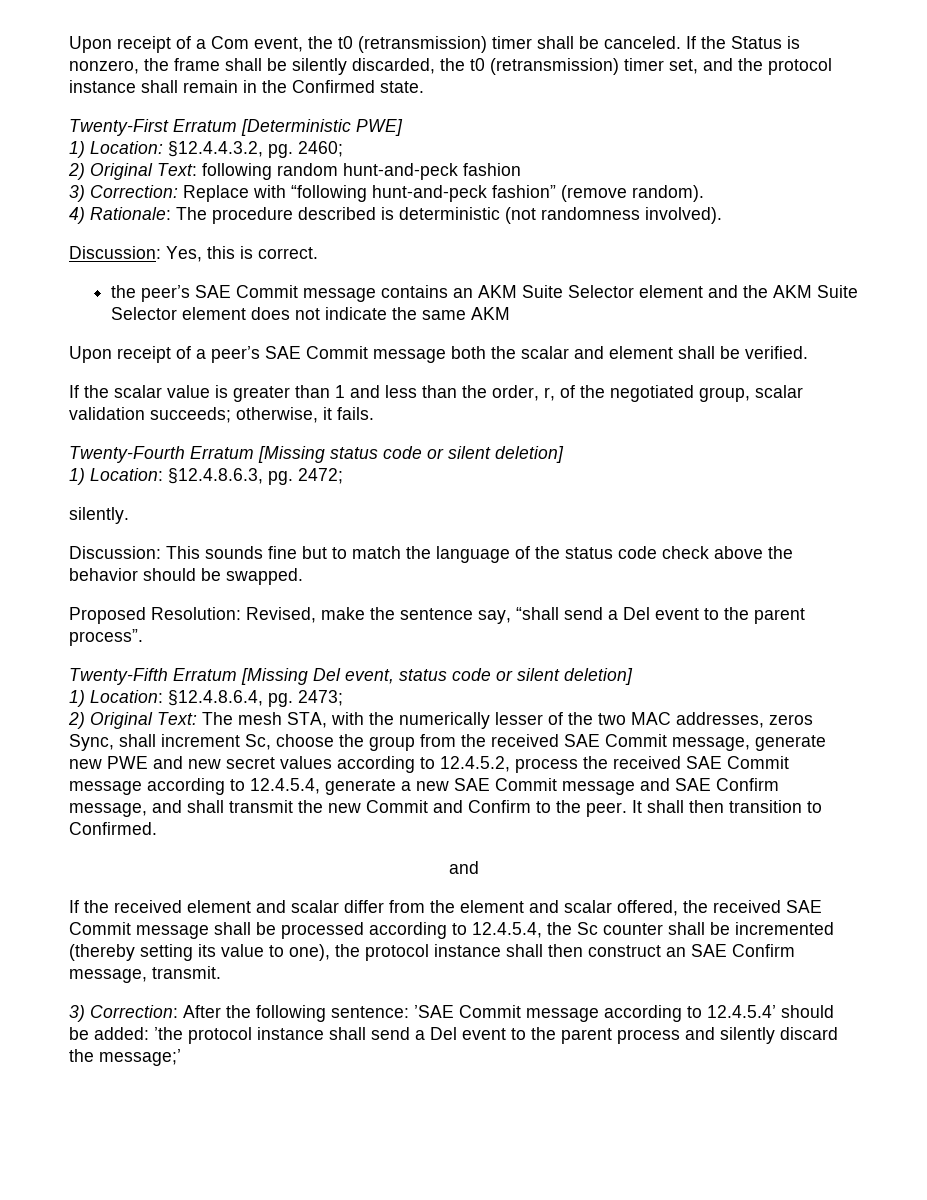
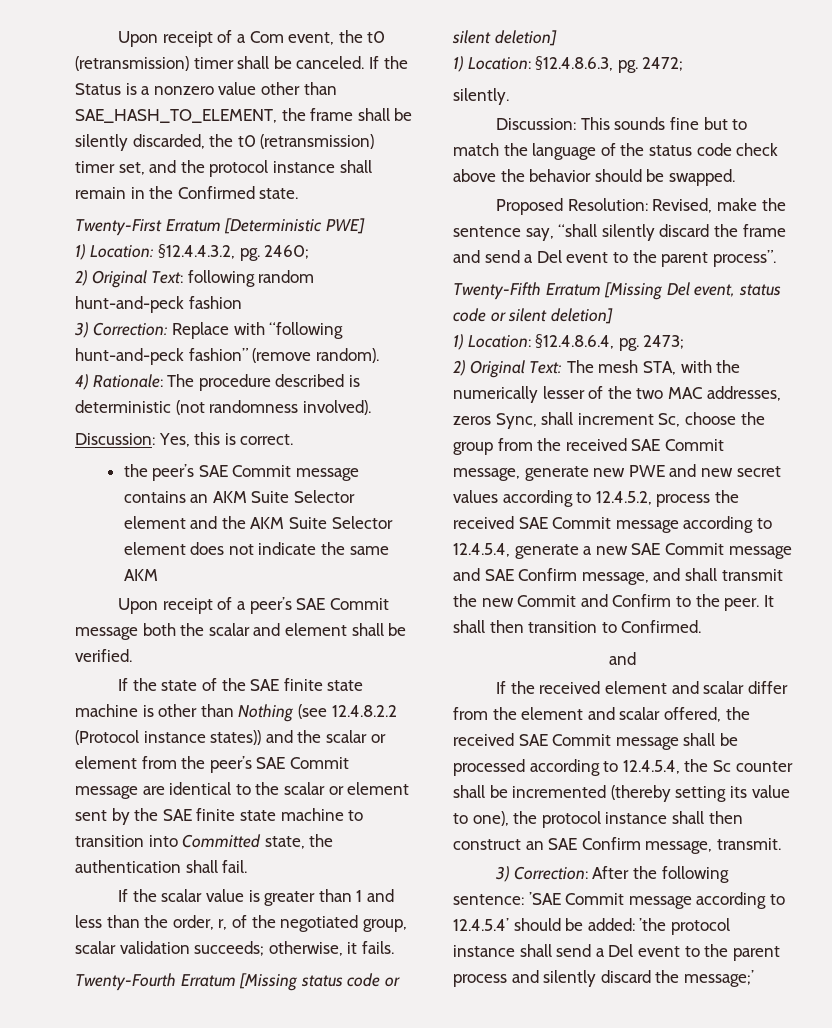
- If the Status is nonzero, the frame shall be silently discarded, the t0 (retransmission) timer set, and the protocol instance shall remain in the Confirmed state.
+ If the Status is a nonzero value other than SAE_HASH_TO_ELEMENT, the frame shall be silently discarded, the t0 (retransmission) timer set, and the protocol instance shall remain in the Confirmed state.
+ If the state of the SAE finite state machine is other than Nothing (see 12.4.8.2.2 (Protocol instance states)) and the scalar or element from the peer’s SAE Commit message are identical to the scalar or element sent by the SAE finite state machine to transition into Committed state, the authentication shall fail.
- Proposed Resolution: Revised, make the sentence say, “shall send a Del event to the parent process”.
+ Proposed Resolution: Revised, make the sentence say, “shall silently discard the frame and send a Del event to the parent process”.

